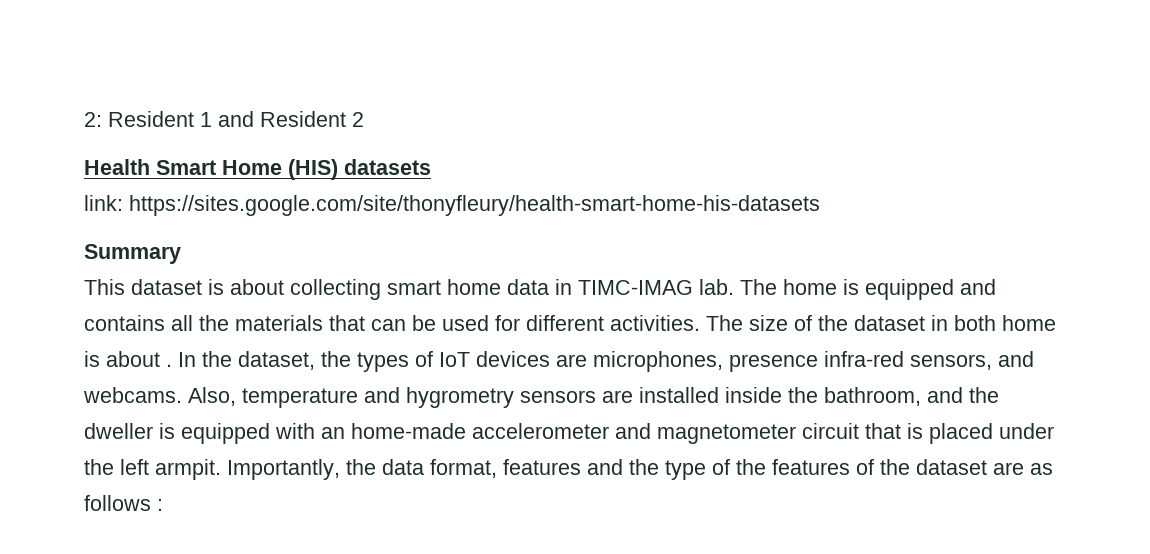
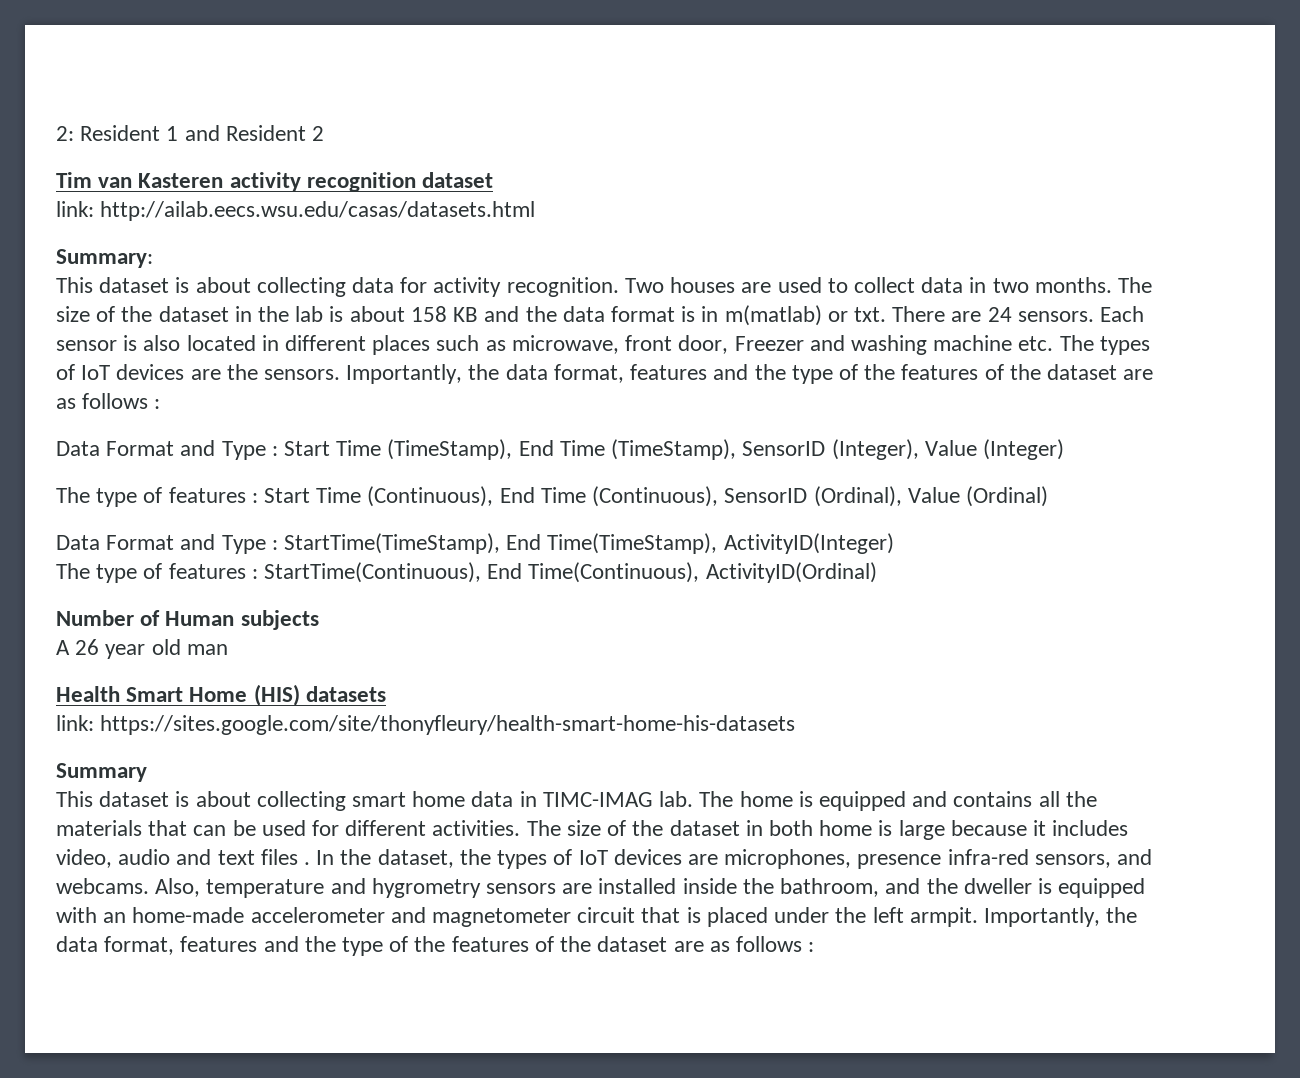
+ Tim van Kasteren activity recognition dataset
+ link: http://ailab.eecs.wsu.edu/casas/datasets.html
+ Summary:
+ This dataset is about collecting data for activity recognition. Two houses are used to collect data in two months. The size of the dataset in the lab is about 158 KB and the data format is in m(matlab) or txt. There are 24 sensors. Each sensor is also located in different places such as microwave, front door, Freezer and washing machine etc. The types of IoT devices are the sensors. Importantly, the data format, features and the type of the features of the dataset are as follows :
+ Data Format and Type : Start Time (TimeStamp), End Time (TimeStamp), SensorID (Integer), Value (Integer)
+ The type of features : Start Time (Continuous), End Time (Continuous), SensorID (Ordinal), Value (Ordinal)
+ Data Format and Type : StartTime(TimeStamp), End Time(TimeStamp), ActivityID(Integer)
+ The type of features : StartTime(Continuous), End Time(Continuous), ActivityID(Ordinal)
+ Number of Human subjects
+ A 26 year old man
- The size of the dataset in both home is about .
+ The size of the dataset in both home is large because it includes video, audio and text files .

